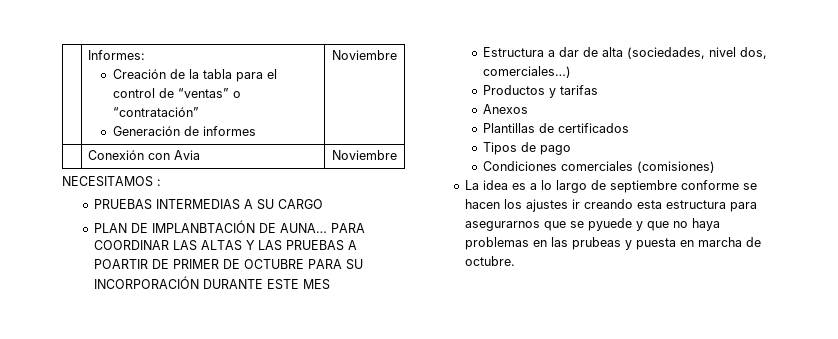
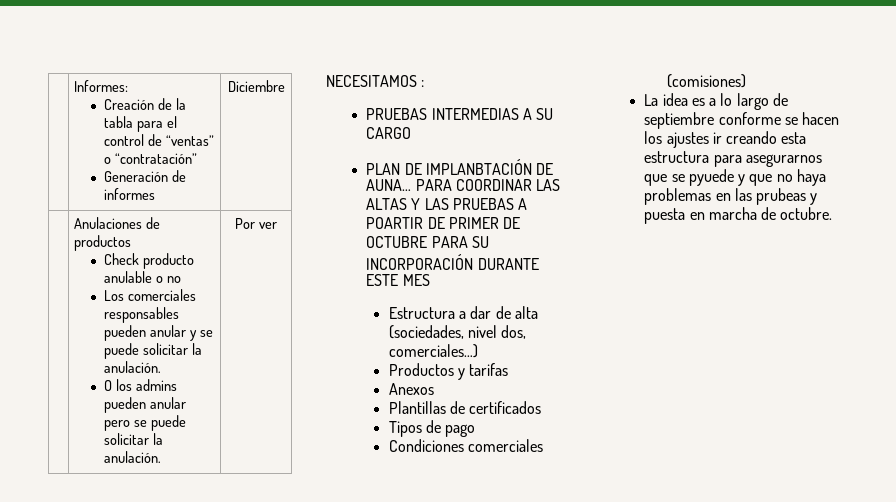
  | Informes:
  Creación de la tabla para el control de “ventas” o “contratación”
- Generación de informes | Noviembre
- | Conexión con Avia | Noviembre
+ Generación de informes | Diciembre
+ | Anulaciones de productos
+ Check producto anulable o no
+ Los comerciales responsables pueden anular y se puede solicitar la anulación.
+ O los admins pueden anular pero se puede solicitar la anulación. | Por ver

